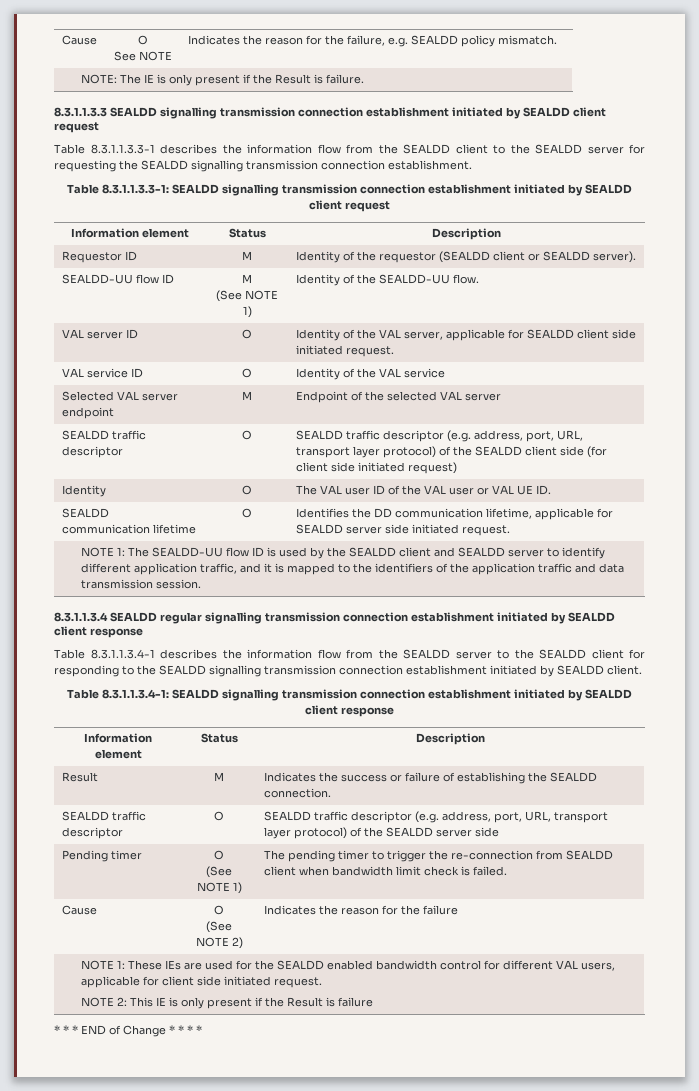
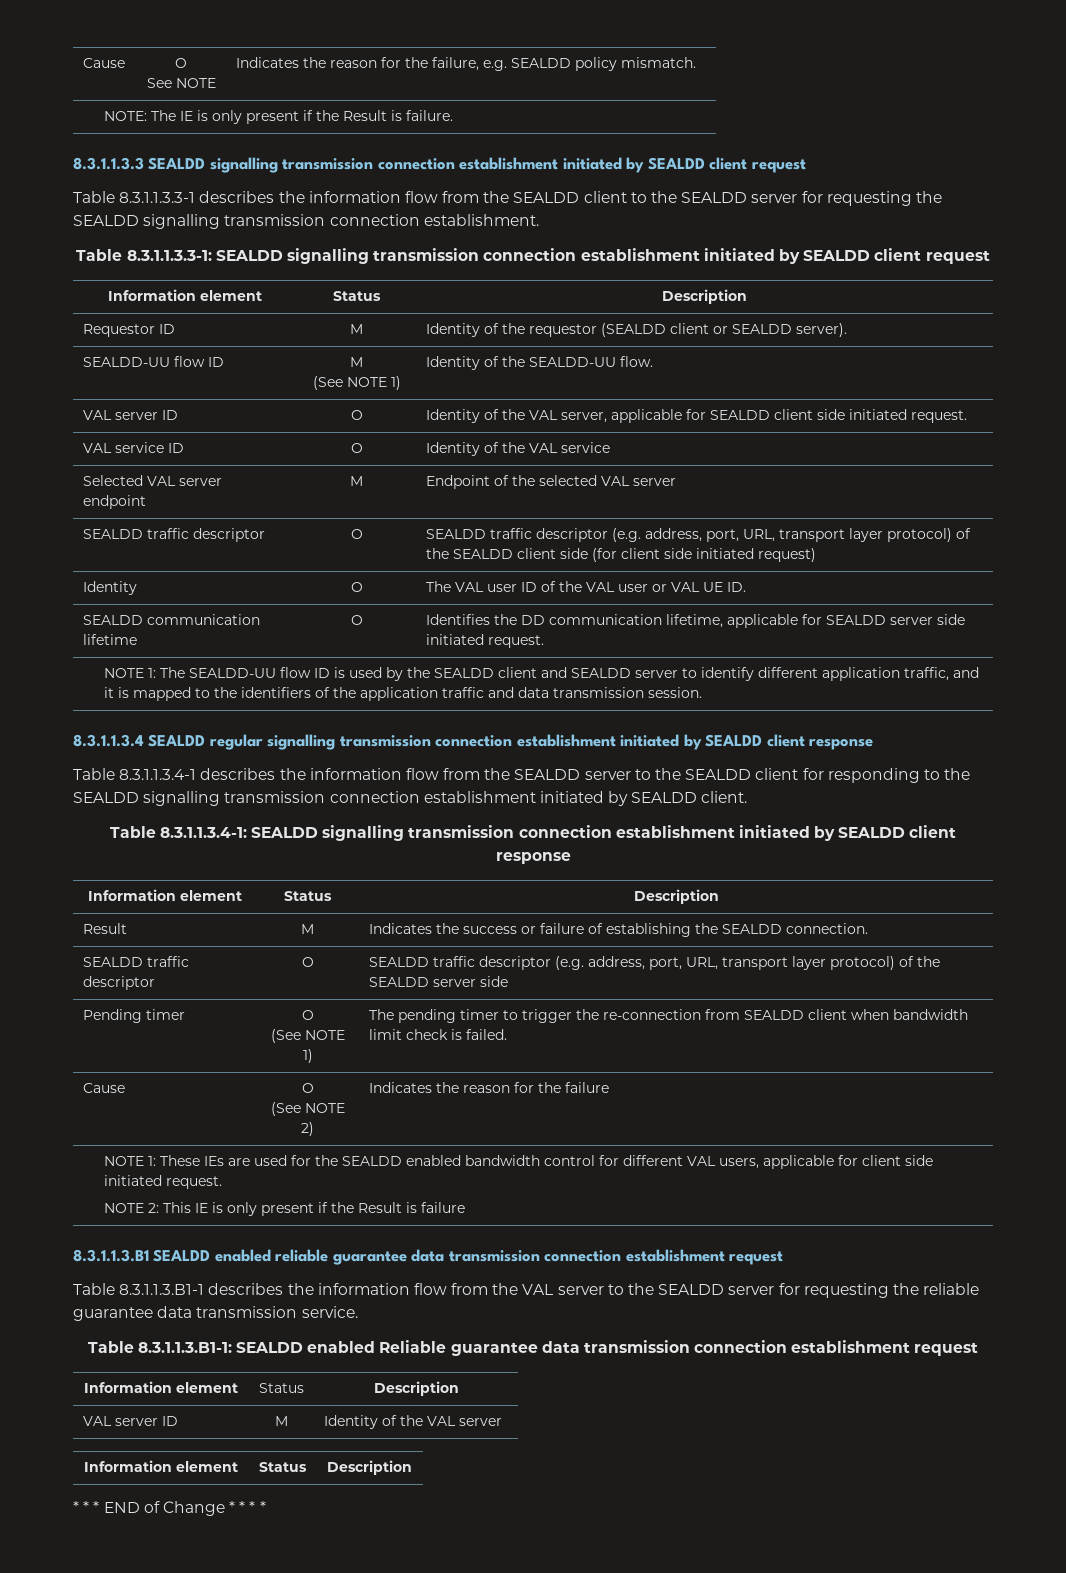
+ 8.3.1.1.3.B1 SEALDD enabled reliable guarantee data transmission connection establishment request
+ Table 8.3.1.1.3.B1-1 describes the information flow from the VAL server to the SEALDD server for requesting the reliable guarantee data transmission service.
+ Table 8.3.1.1.3.B1-1: SEALDD enabled Reliable guarantee data transmission connection establishment request
+ Information element | Status | Description
+ VAL server ID | M | Identity of the VAL server
+ Information element | Status | Description

